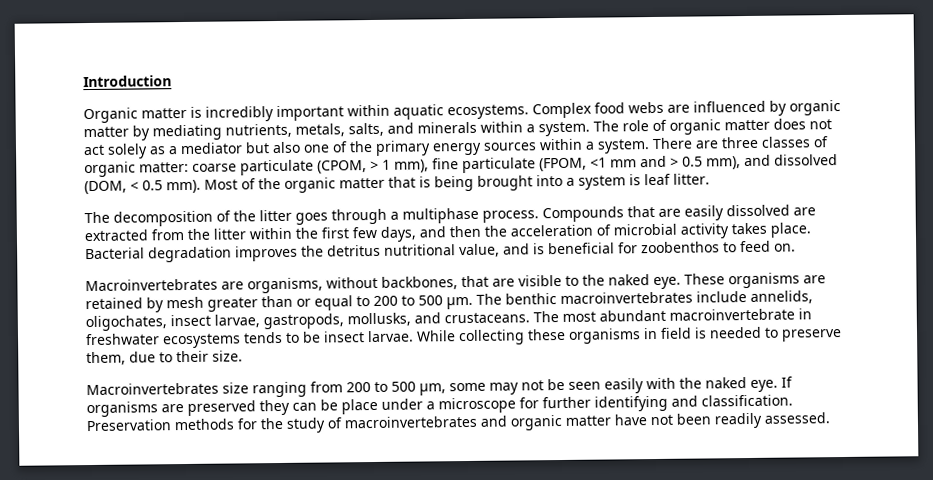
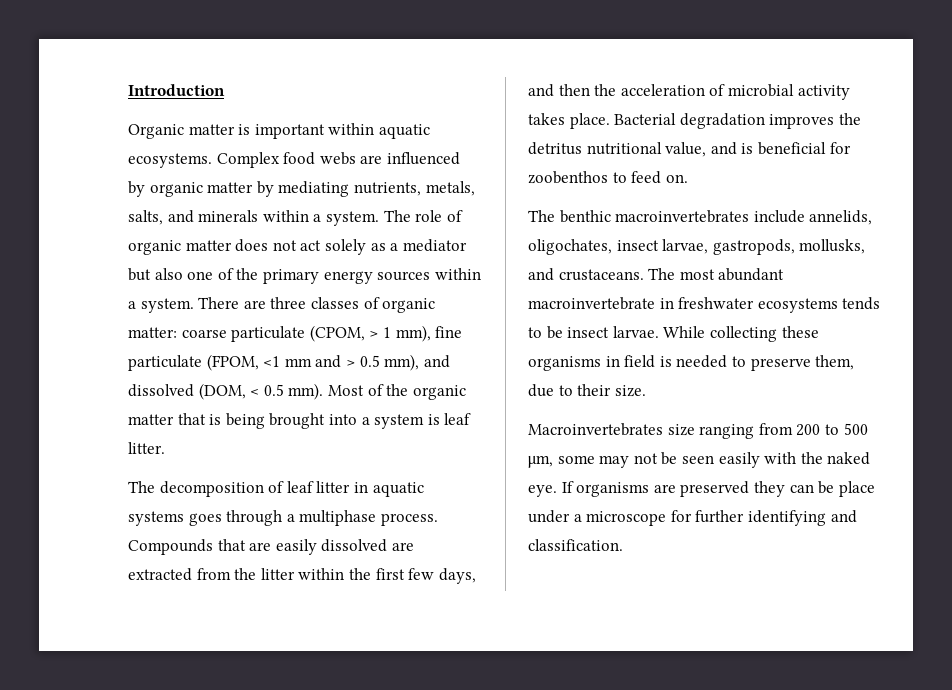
- Organic matter is incredibly important within aquatic ecosystems.
+ Organic matter is important within aquatic ecosystems.
- The decomposition of the litter goes through a multiphase process.
+ The decomposition of leaf litter in aquatic systems goes through a multiphase process.
- Macroinvertebrates are organisms, without backbones, that are visible to the naked eye. These organisms are retained by mesh greater than or equal to 200 to 500 μm.
- Preservation methods for the study of macroinvertebrates and organic matter have not been readily assessed.

